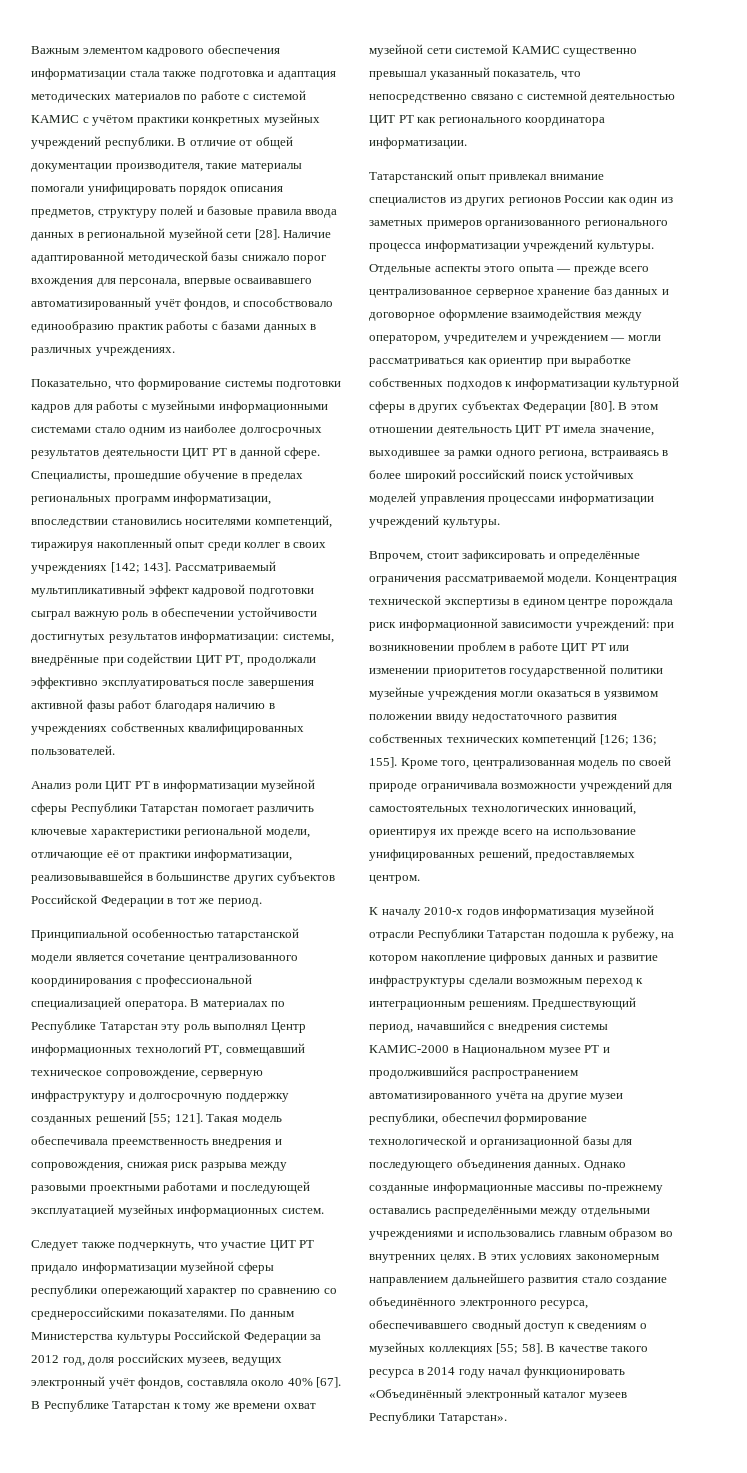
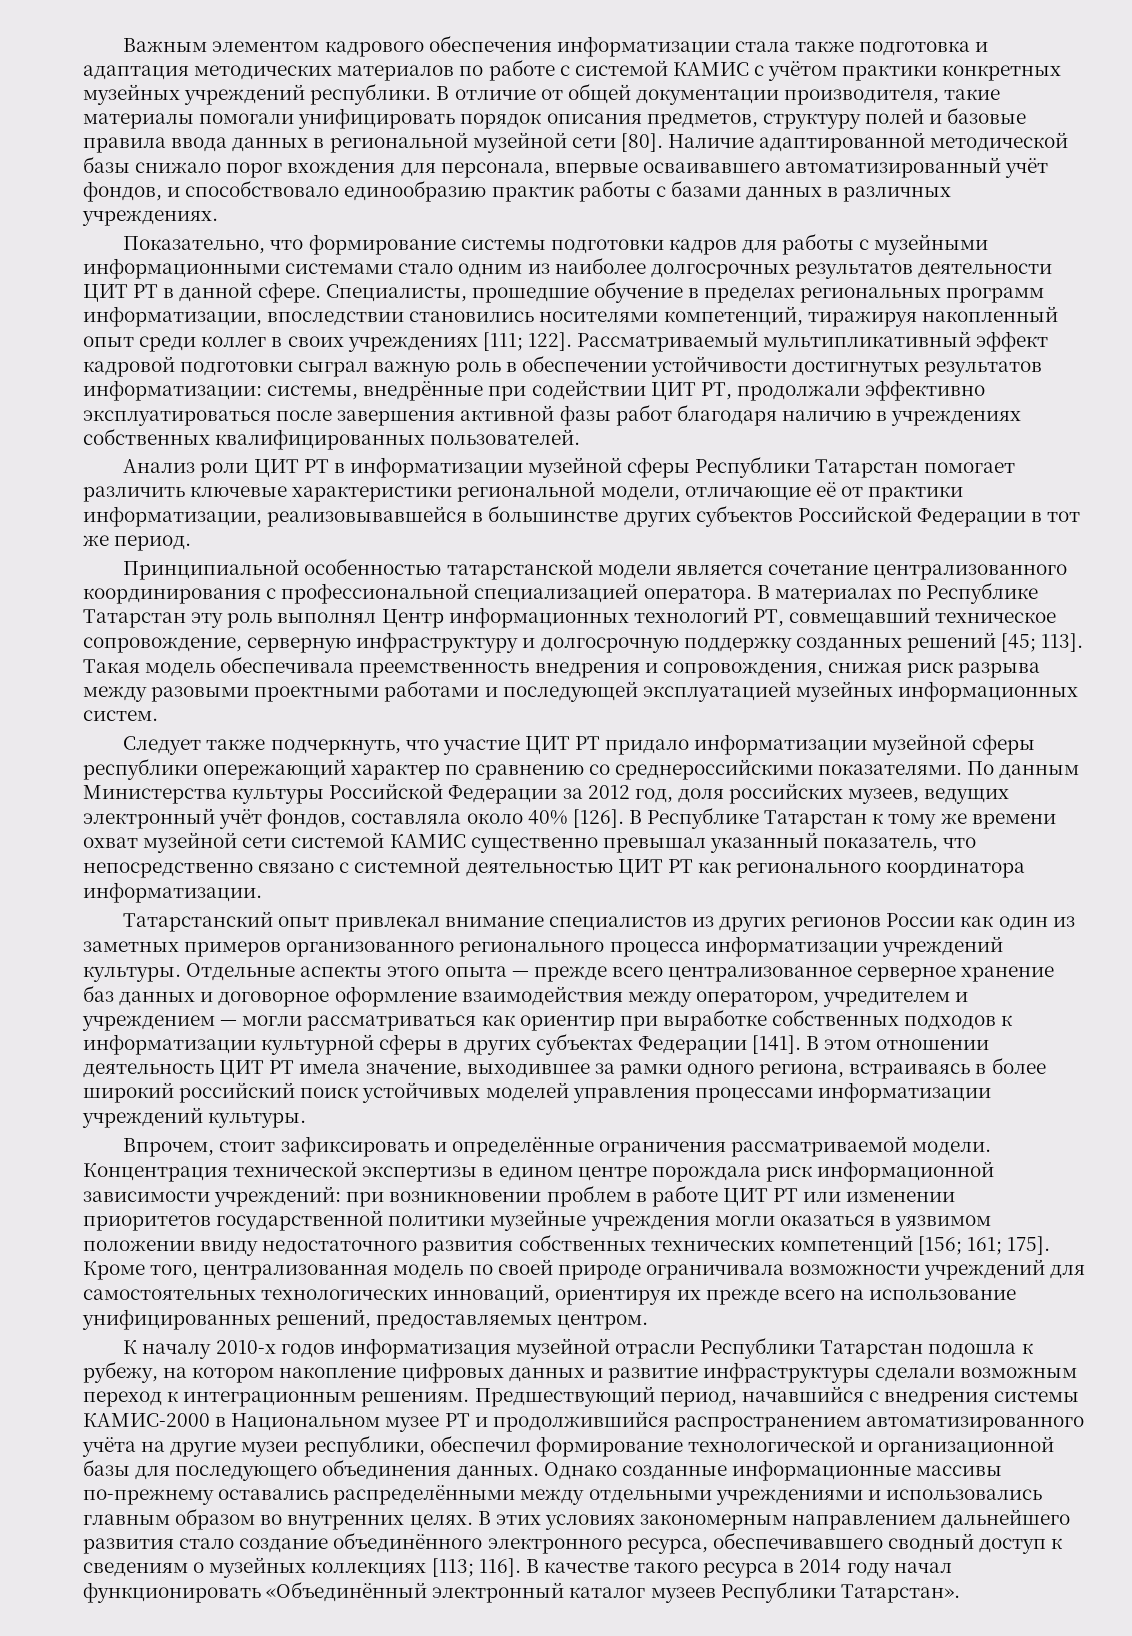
- В отличие от общей документации производителя, такие материалы помогали унифицировать порядок описания предметов, структуру полей и базовые правила ввода данных в региональной музейной сети [28].
+ В отличие от общей документации производителя, такие материалы помогали унифицировать порядок описания предметов, структуру полей и базовые правила ввода данных в региональной музейной сети [80].
- Специалисты, прошедшие обучение в пределах региональных программ информатизации, впоследствии становились носителями компетенций, тиражируя накопленный опыт среди коллег в своих учреждениях [142; 143].
+ Специалисты, прошедшие обучение в пределах региональных программ информатизации, впоследствии становились носителями компетенций, тиражируя накопленный опыт среди коллег в своих учреждениях [111; 122].
- В материалах по Республике Татарстан эту роль выполнял Центр информационных технологий РТ, совмещавший техническое сопровождение, серверную инфраструктуру и долгосрочную поддержку созданных решений [55; 121].
+ В материалах по Республике Татарстан эту роль выполнял Центр информационных технологий РТ, совмещавший техническое сопровождение, серверную инфраструктуру и долгосрочную поддержку созданных решений [45; 113].
- По данным Министерства культуры Российской Федерации за 2012 год, доля российских музеев, ведущих электронный учёт фондов, составляла около 40% [67].
+ По данным Министерства культуры Российской Федерации за 2012 год, доля российских музеев, ведущих электронный учёт фондов, составляла около 40% [126].
- Отдельные аспекты этого опыта — прежде всего централизованное серверное хранение баз данных и договорное оформление взаимодействия между оператором, учредителем и учреждением — могли рассматриваться как ориентир при выработке собственных подходов к информатизации культурной сферы в других субъектах Федерации [80].
+ Отдельные аспекты этого опыта — прежде всего централизованное серверное хранение баз данных и договорное оформление взаимодействия между оператором, учредителем и учреждением — могли рассматриваться как ориентир при выработке собственных подходов к информатизации культурной сферы в других субъектах Федерации [141].
- Концентрация технической экспертизы в едином центре порождала риск информационной зависимости учреждений: при возникновении проблем в работе ЦИТ РТ или изменении приоритетов государственной политики музейные учреждения могли оказаться в уязвимом положении ввиду недостаточного развития собственных технических компетенций [126; 136; 155].
+ Концентрация технической экспертизы в едином центре порождала риск информационной зависимости учреждений: при возникновении проблем в работе ЦИТ РТ или изменении приоритетов государственной политики музейные учреждения могли оказаться в уязвимом положении ввиду недостаточного развития собственных технических компетенций [156; 161; 175].
- В этих условиях закономерным направлением дальнейшего развития стало создание объединённого электронного ресурса, обеспечивавшего сводный доступ к сведениям о музейных коллекциях [55; 58].
+ В этих условиях закономерным направлением дальнейшего развития стало создание объединённого электронного ресурса, обеспечивавшего сводный доступ к сведениям о музейных коллекциях [113; 116].

